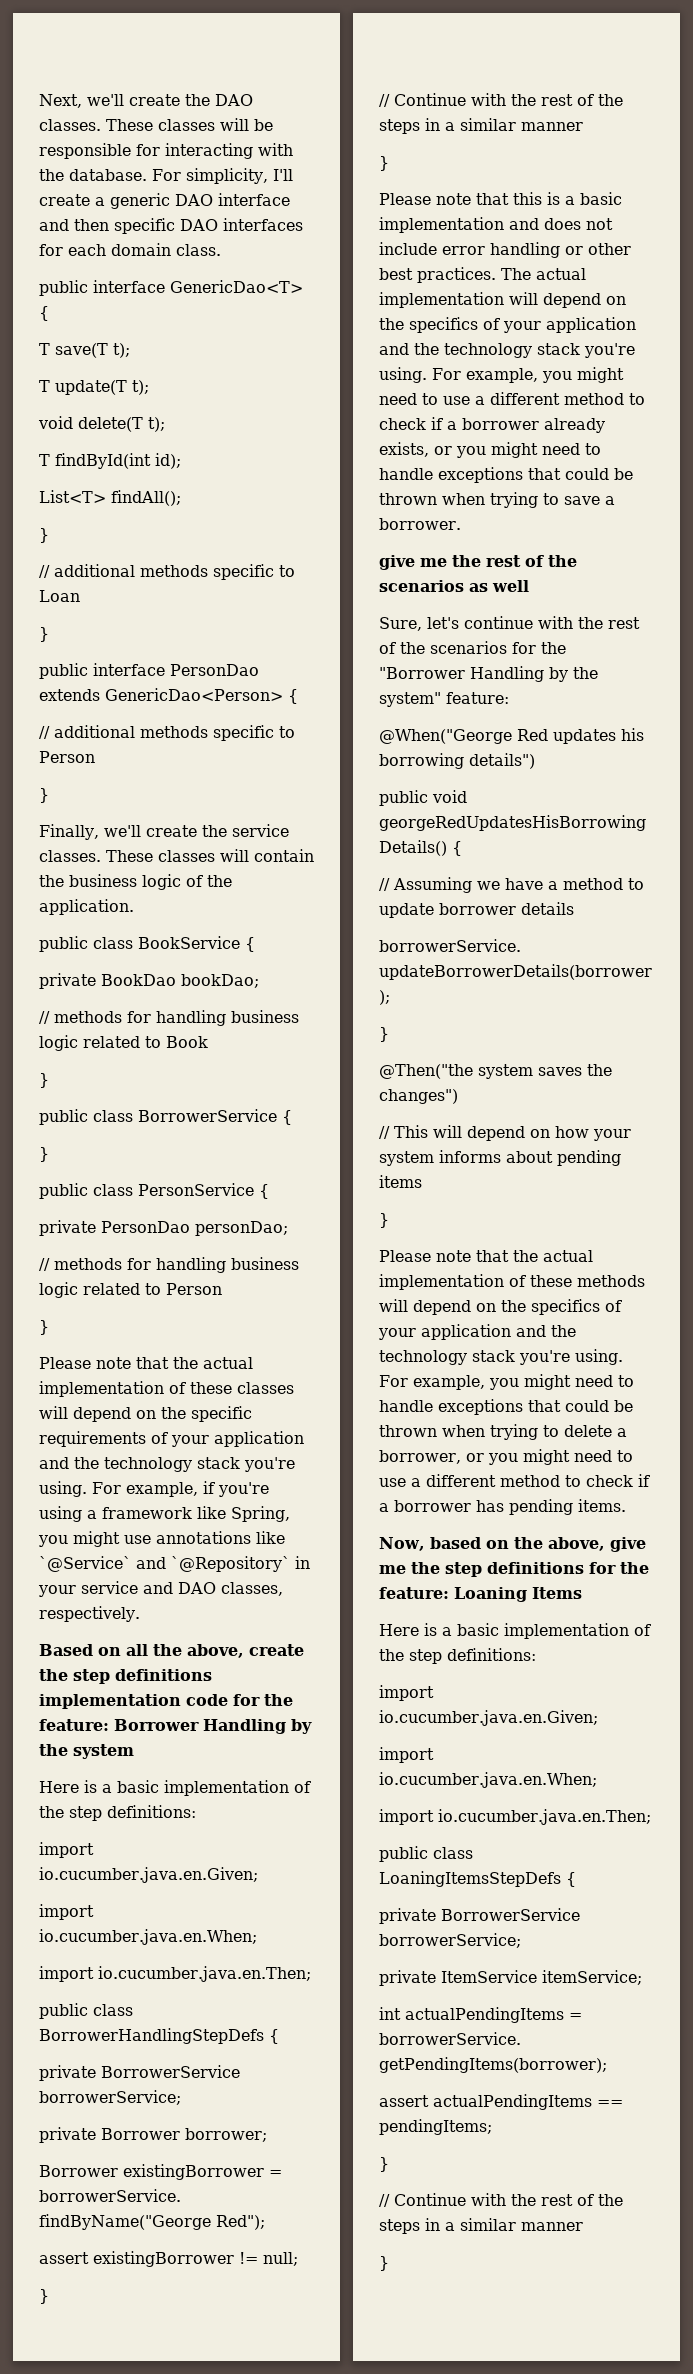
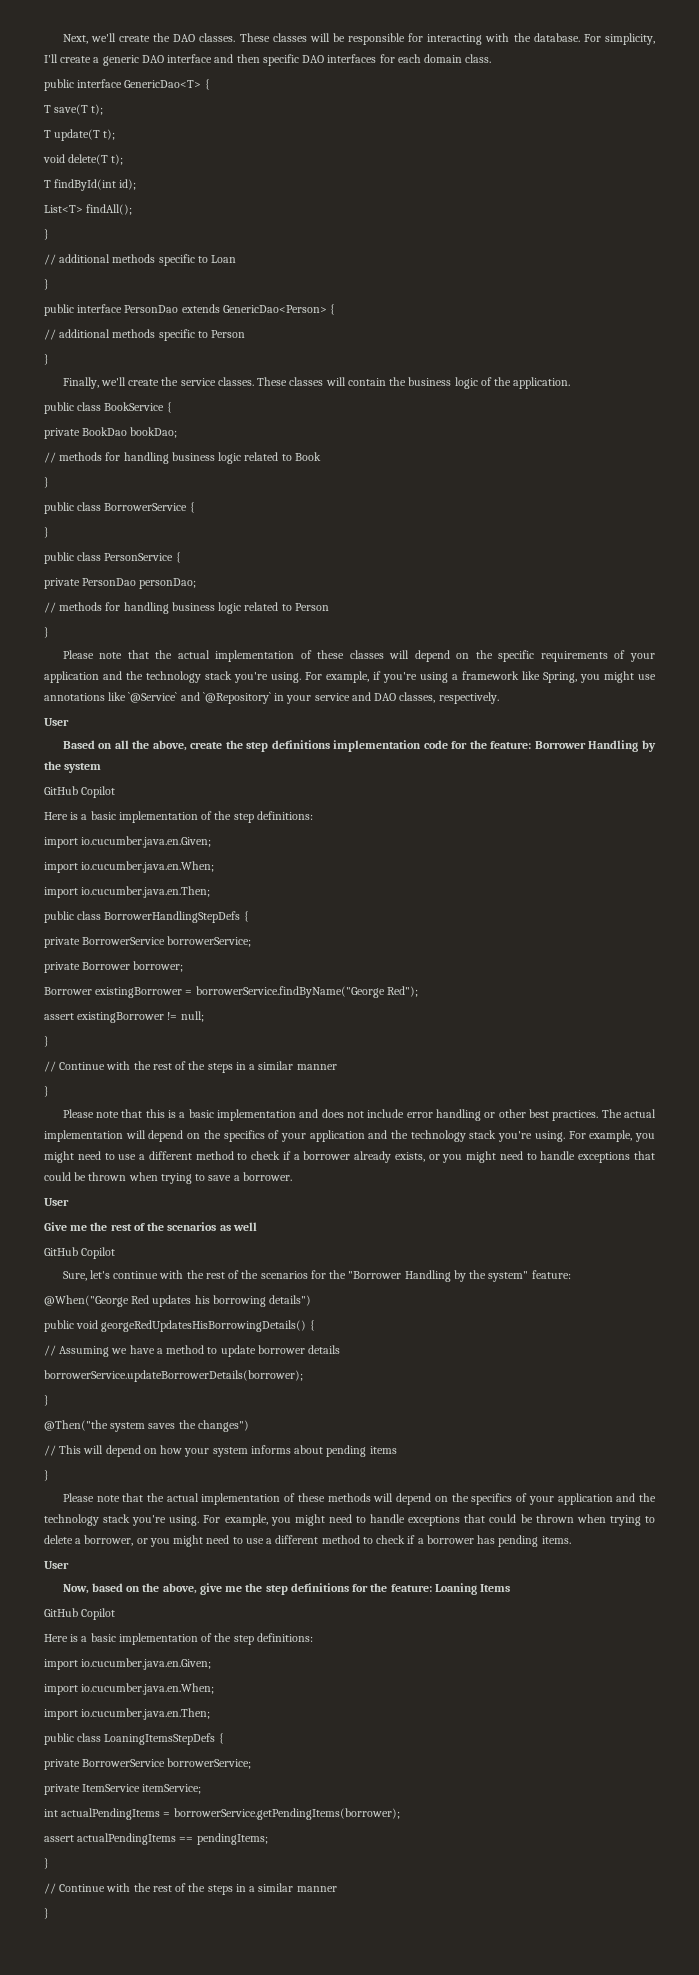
  For example, if you're using a framework like Spring, you might use annotations like `@Service` and `@Repository` in your service and DAO classes, respectively.
+ User
  Based on all the above, create the step definitions implementation code for the feature: Borrower Handling by the system
+ GitHub Copilot
  For example, you might need to use a different method to check if a borrower already exists, or you might need to handle exceptions that could be thrown when trying to save a borrower.
- give me the rest of the scenarios as well
+ User
+ Give me the rest of the scenarios as well
+ GitHub Copilot
  For example, you might need to handle exceptions that could be thrown when trying to delete a borrower, or you might need to use a different method to check if a borrower has pending items.
+ User
  Now, based on the above, give me the step definitions for the feature: Loaning Items
+ GitHub Copilot

